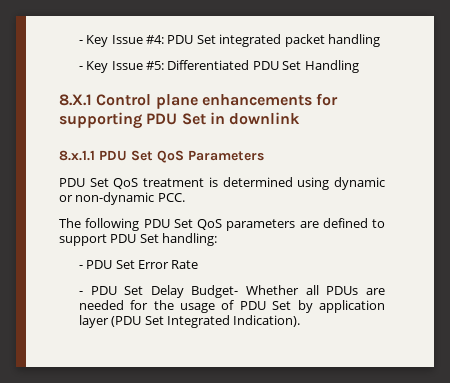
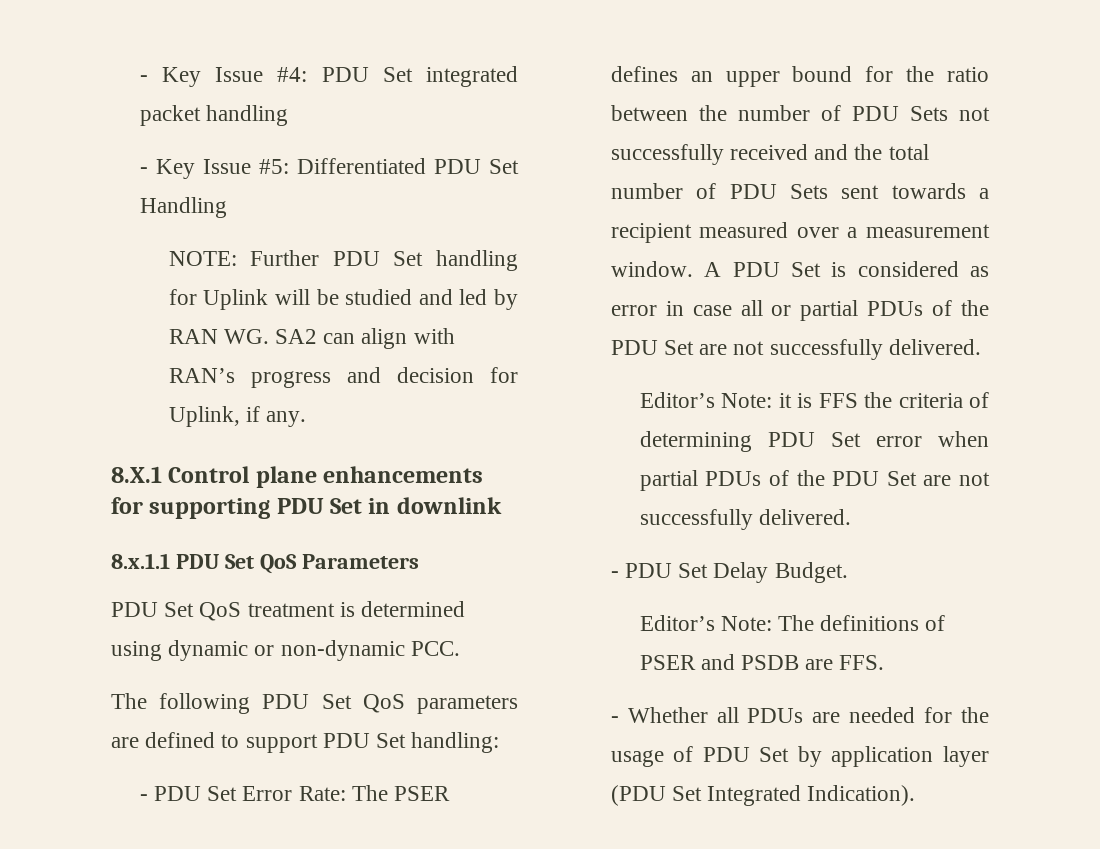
+ NOTE: Further PDU Set handling for Uplink will be studied and led by RAN WG. SA2 can align with RAN’s progress and decision for Uplink, if any.
- - PDU Set Error Rate
- - PDU Set Delay Budget- Whether all PDUs are needed for the usage of PDU Set by application layer (PDU Set Integrated Indication).
+ - PDU Set Error Rate: The PSER defines an upper bound for the ratio between the number of PDU Sets not successfully received and the total number of PDU Sets sent towards a recipient measured over a measurement window. A PDU Set is considered as error in case all or partial PDUs of the PDU Set are not successfully delivered.
+ Editor’s Note: it is FFS the criteria of determining PDU Set error when partial PDUs of the PDU Set are not successfully delivered.
+ - PDU Set Delay Budget.
+ Editor’s Note: The definitions of PSER and PSDB are FFS.
+ - Whether all PDUs are needed for the usage of PDU Set by application layer (PDU Set Integrated Indication).

